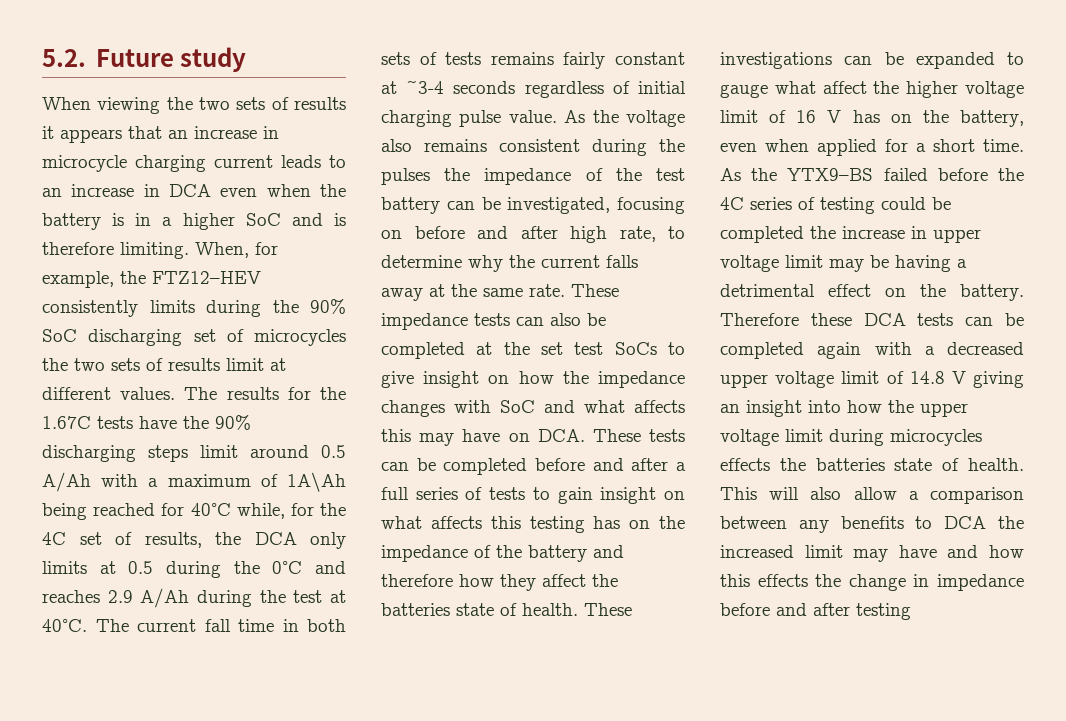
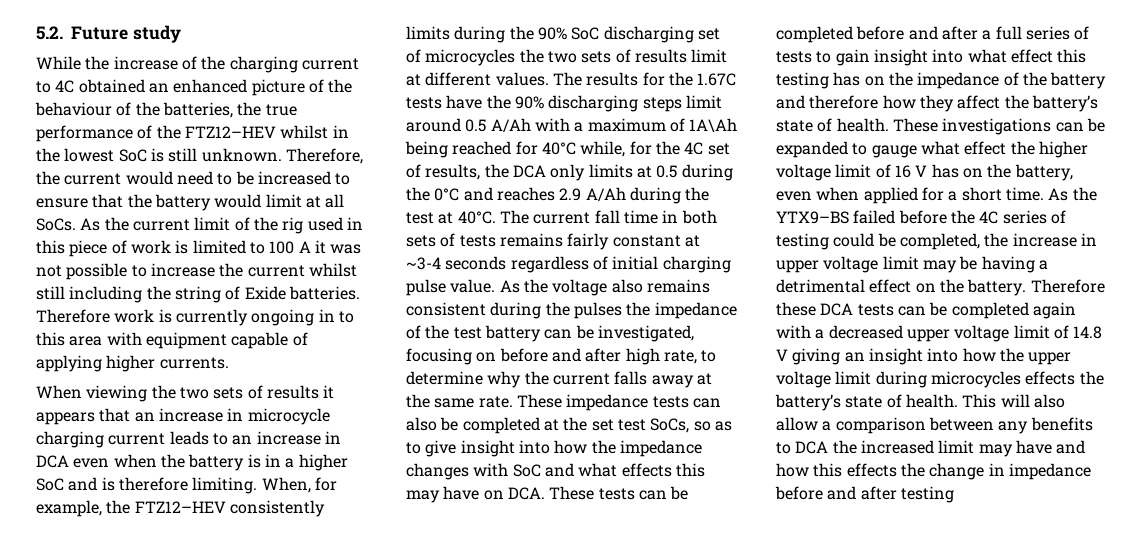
+ While the increase of the charging current to 4C obtained an enhanced picture of the behaviour of the batteries, the true performance of the FTZ12–HEV whilst in the lowest SoC is still unknown. Therefore, the current would need to be increased to ensure that the battery would limit at all SoCs. As the current limit of the rig used in this piece of work is limited to 100 A it was not possible to increase the current whilst still including the string of Exide batteries. Therefore work is currently ongoing in to this area with equipment capable of applying higher currents.
- These impedance tests can also be completed at the set test SoCs to give insight on how the impedance changes with SoC and what affects this may have on DCA. These tests can be completed before and after a full series of tests to gain insight on what affects this testing has on the impedance of the battery and therefore how they affect the batteries state of health.
+ These impedance tests can also be completed at the set test SoCs, so as to give insight into how the impedance changes with SoC and what effects this may have on DCA. These tests can be completed before and after a full series of tests to gain insight into what effect this testing has on the impedance of the battery and therefore how they affect the battery’s state of health.
- These investigations can be expanded to gauge what affect the higher voltage limit of 16 V has on the battery, even when applied for a short time.
+ These investigations can be expanded to gauge what effect the higher voltage limit of 16 V has on the battery, even when applied for a short time.
- As the YTX9–BS failed before the 4C series of testing could be completed the increase in upper voltage limit may be having a detrimental effect on the battery.
+ As the YTX9–BS failed before the 4C series of testing could be completed, the increase in upper voltage limit may be having a detrimental effect on the battery.
- Therefore these DCA tests can be completed again with a decreased upper voltage limit of 14.8 V giving an insight into how the upper voltage limit during microcycles effects the batteries state of health.
+ Therefore these DCA tests can be completed again with a decreased upper voltage limit of 14.8 V giving an insight into how the upper voltage limit during microcycles effects the battery’s state of health.

